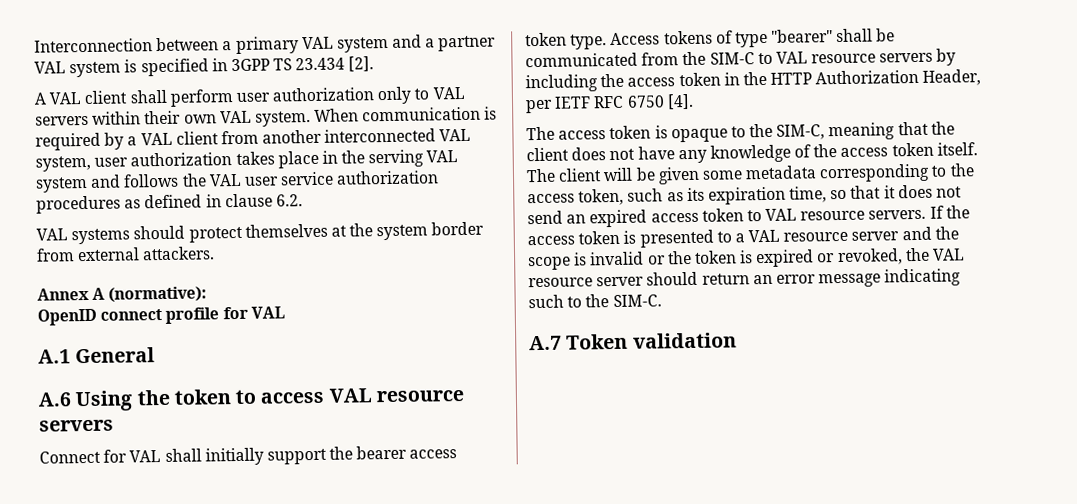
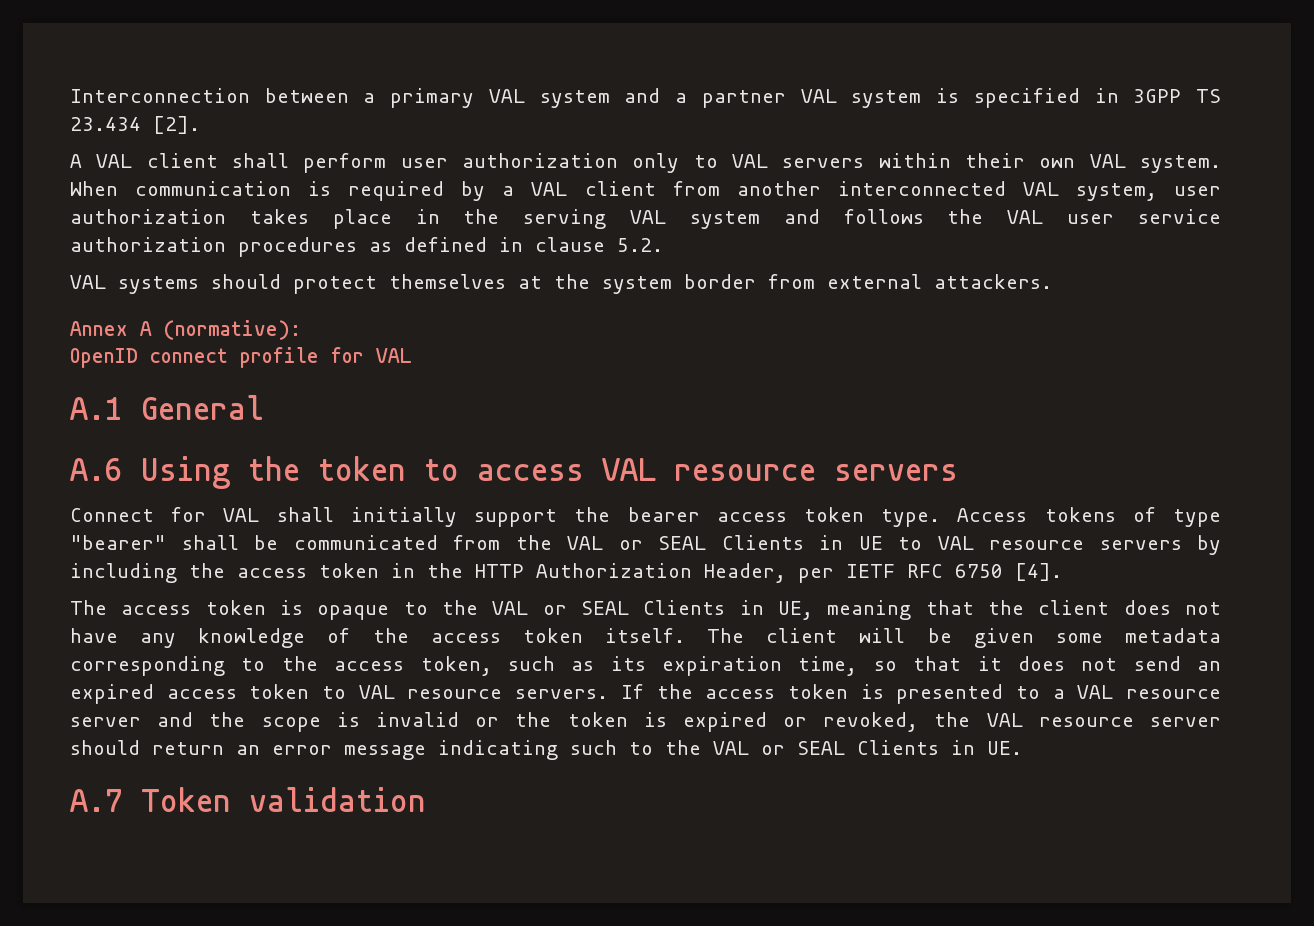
- When communication is required by a VAL client from another interconnected VAL system, user authorization takes place in the serving VAL system and follows the VAL user service authorization procedures as defined in clause 6.2.
+ When communication is required by a VAL client from another interconnected VAL system, user authorization takes place in the serving VAL system and follows the VAL user service authorization procedures as defined in clause 5.2.
- Access tokens of type "bearer" shall be communicated from the SIM-C to VAL resource servers by including the access token in the HTTP Authorization Header, per IETF RFC 6750 [4].
+ Access tokens of type "bearer" shall be communicated from the VAL or SEAL Clients in UE to VAL resource servers by including the access token in the HTTP Authorization Header, per IETF RFC 6750 [4].
- The access token is opaque to the SIM-C, meaning that the client does not have any knowledge of the access token itself.
+ The access token is opaque to the VAL or SEAL Clients in UE, meaning that the client does not have any knowledge of the access token itself.
- If the access token is presented to a VAL resource server and the scope is invalid or the token is expired or revoked, the VAL resource server should return an error message indicating such to the SIM-C.
+ If the access token is presented to a VAL resource server and the scope is invalid or the token is expired or revoked, the VAL resource server should return an error message indicating such to the VAL or SEAL Clients in UE.

